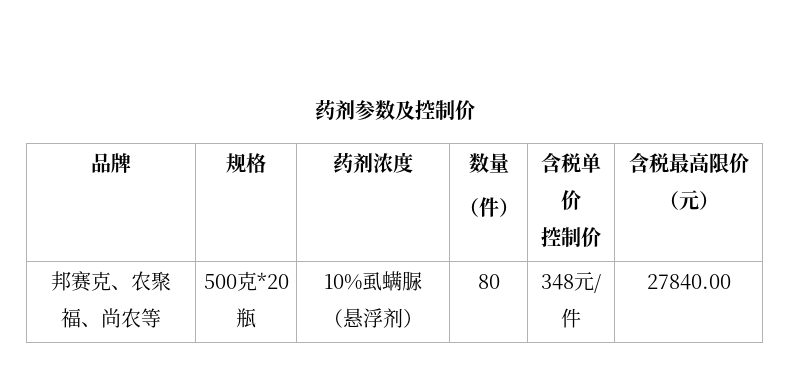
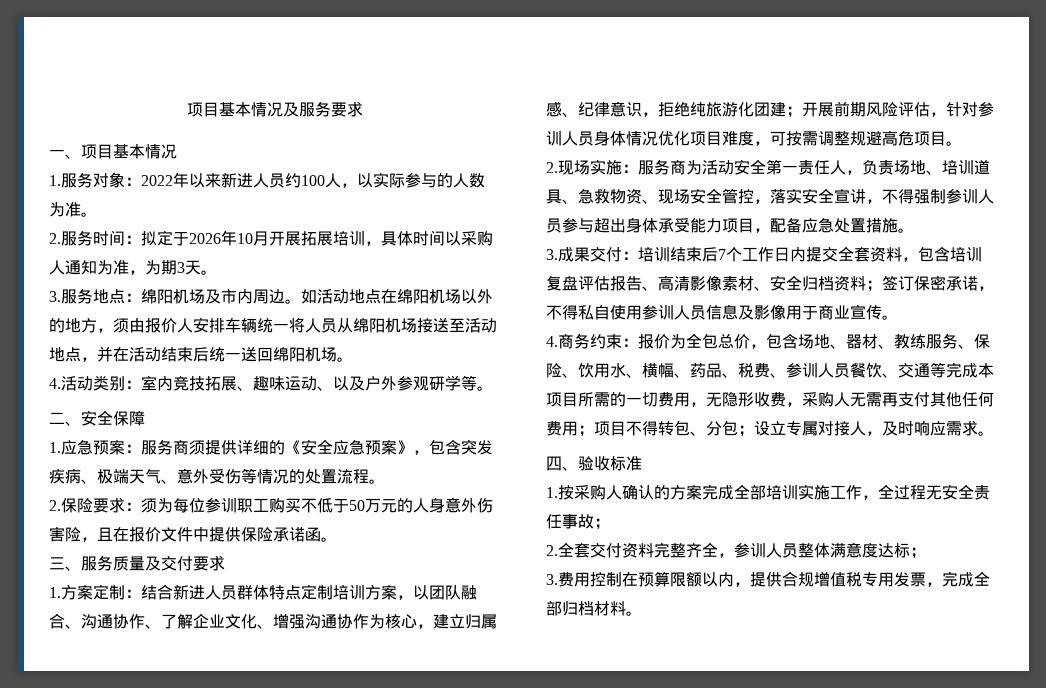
- 药剂参数及控制价
- 品牌 | 规格 | 药剂浓度 | 数量
- （件） | 含税单价
- 控制价 | 含税最高限价（元）
- 邦赛克、农聚福、尚农等 | 500克*20瓶 | 10%虱螨脲（悬浮剂） | 80 | 348元/件 | 27840.00
+ 项目基本情况及服务要求
+ 一、项目基本情况
+ 1.服务对象：2022年以来新进人员约100人，以实际参与的人数为准。
+ 2.服务时间：拟定于2026年10月开展拓展培训，具体时间以采购人通知为准，为期3天。
+ 3.服务地点：绵阳机场及市内周边。如活动地点在绵阳机场以外的地方，须由报价人安排车辆统一将人员从绵阳机场接送至活动地点，并在活动结束后统一送回绵阳机场。
+ 4.活动类别：室内竞技拓展、趣味运动、以及户外参观研学等。
+ 二、安全保障
+ 1.应急预案：服务商须提供详细的《安全应急预案》，包含突发疾病、极端天气、意外受伤等情况的处置流程。
+ 2.保险要求：须为每位参训职工购买不低于50万元的人身意外伤害险，且在报价文件中提供保险承诺函。
+ 三、服务质量及交付要求
+ 1.方案定制：结合新进人员群体特点定制培训方案，以团队融合、沟通协作、了解企业文化、增强沟通协作为核心，建立归属感、纪律意识，拒绝纯旅游化团建；开展前期风险评估，针对参训人员身体情况优化项目难度，可按需调整规避高危项目。
+ 2.现场实施：服务商为活动安全第一责任人，负责场地、培训道具、急救物资、现场安全管控，落实安全宣讲，不得强制参训人员参与超出身体承受能力项目，配备应急处置措施。
+ 3.成果交付：培训结束后7个工作日内提交全套资料，包含培训复盘评估报告、高清影像素材、安全归档资料；签订保密承诺，不得私自使用参训人员信息及影像用于商业宣传。
+ 4.商务约束：报价为全包总价，包含场地、器材、教练服务、保险、饮用水、横幅、药品、税费、参训人员餐饮、交通等完成本项目所需的一切费用，无隐形收费，采购人无需再支付其他任何费用；项目不得转包、分包；设立专属对接人，及时响应需求。
+ 四、验收标准
+ 1.按采购人确认的方案完成全部培训实施工作，全过程无安全责任事故；
+ 2.全套交付资料完整齐全，参训人员整体满意度达标；
+ 3.费用控制在预算限额以内，提供合规增值税专用发票，完成全部归档材料。

